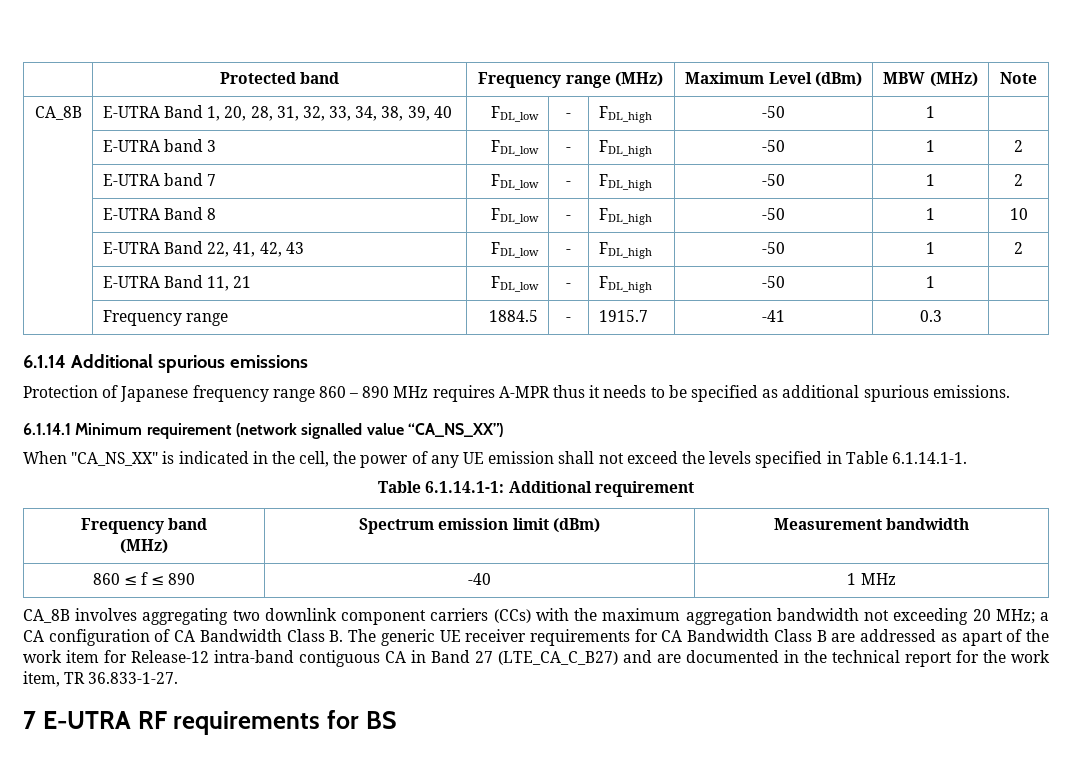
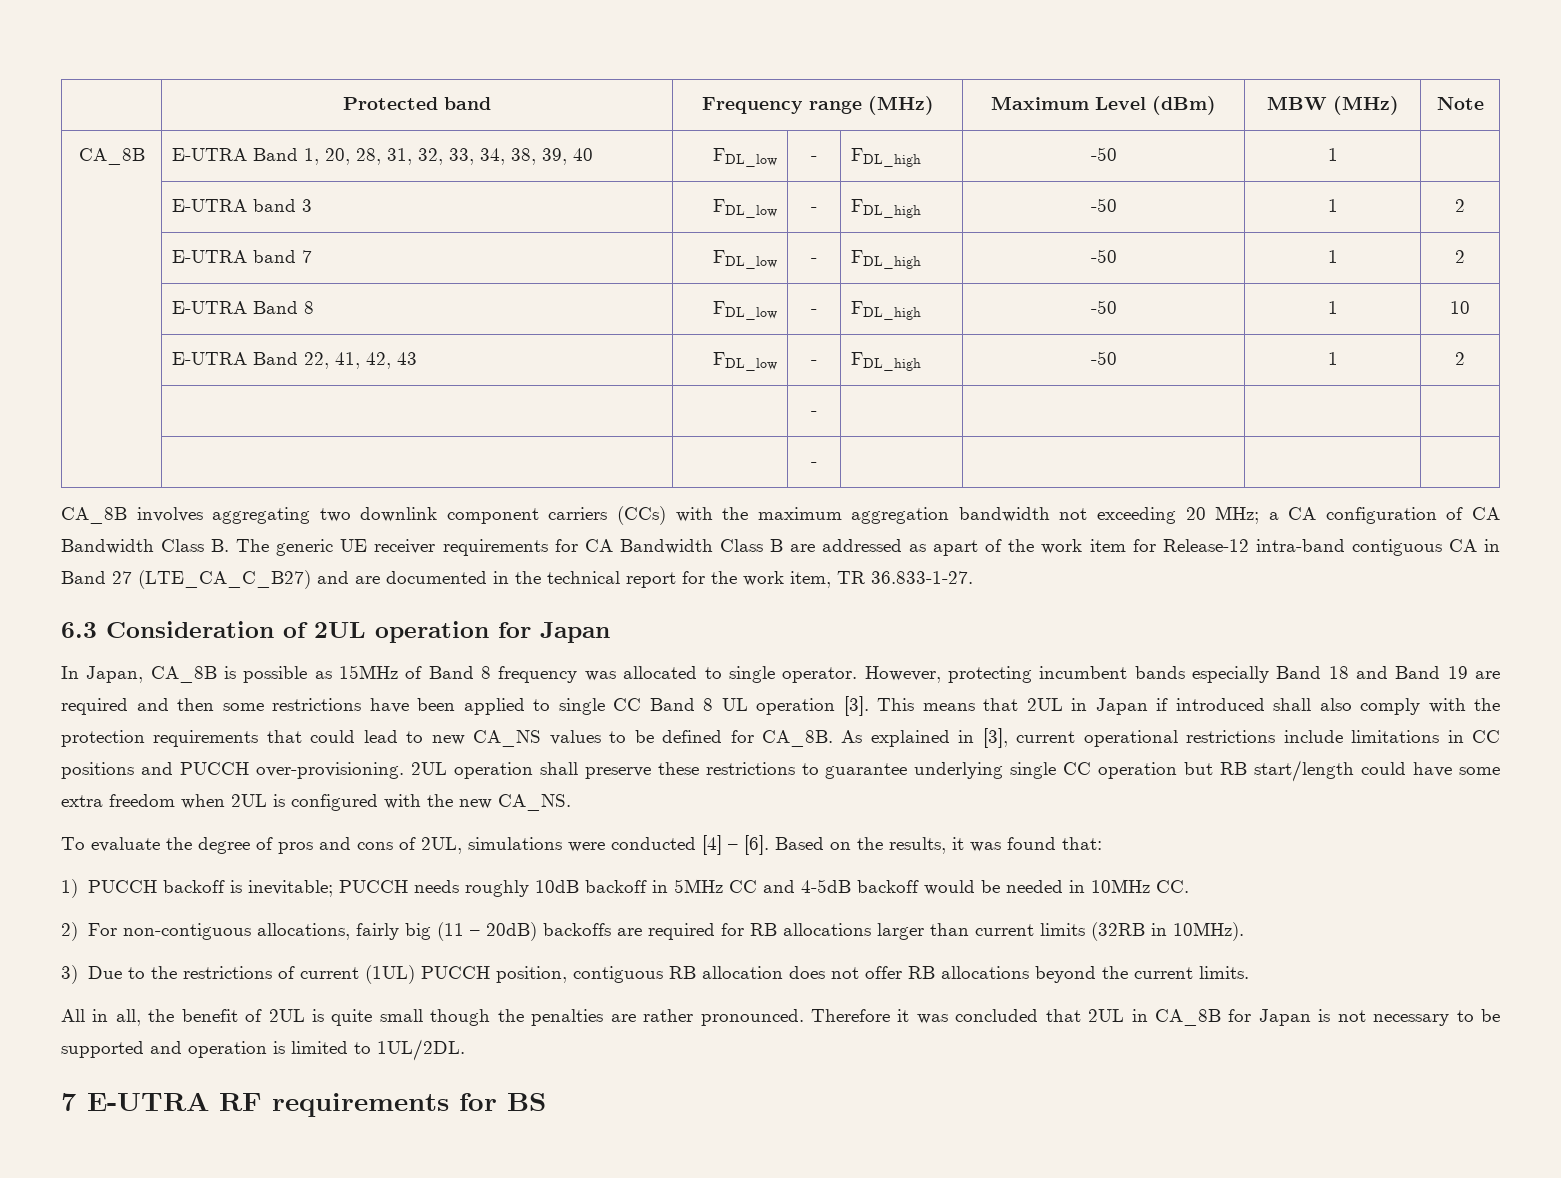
  | E-UTRA Band 22, 41, 42, 43 | FDL_low | - | FDL_high | -50 | 1 | 2
- | E-UTRA Band 11, 21 | FDL_low | - | FDL_high | -50 | 1 |
- | Frequency range | 1884.5 | - | 1915.7 | -41 | 0.3 |
- 6.1.14 Additional spurious emissions
- Protection of Japanese frequency range 860 – 890 MHz requires A-MPR thus it needs to be specified as additional spurious emissions.
- 6.1.14.1 Minimum requirement (network signalled value “CA_NS_XX”)
- When "CA_NS_XX" is indicated in the cell, the power of any UE emission shall not exceed the levels specified in Table 6.1.14.1-1.
- Table 6.1.14.1-1: Additional requirement
- Frequency band
- (MHz) | Spectrum emission limit (dBm) | Measurement bandwidth
- 860 ≤ f ≤ 890 | -40 | 1 MHz
+ | | | - | | | |
+ | | | - | | | |
+ 6.3 Consideration of 2UL operation for Japan
+ In Japan, CA_8B is possible as 15MHz of Band 8 frequency was allocated to single operator. However, protecting incumbent bands especially Band 18 and Band 19 are required and then some restrictions have been applied to single CC Band 8 UL operation [3]. This means that 2UL in Japan if introduced shall also comply with the protection requirements that could lead to new CA_NS values to be defined for CA_8B. As explained in [3], current operational restrictions include limitations in CC positions and PUCCH over-provisioning. 2UL operation shall preserve these restrictions to guarantee underlying single CC operation but RB start/length could have some extra freedom when 2UL is configured with the new CA_NS.
+ To evaluate the degree of pros and cons of 2UL, simulations were conducted [4] – [6]. Based on the results, it was found that:
+ 1) PUCCH backoff is inevitable; PUCCH needs roughly 10dB backoff in 5MHz CC and 4-5dB backoff would be needed in 10MHz CC.
+ 2) For non-contiguous allocations, fairly big (11 – 20dB) backoffs are required for RB allocations larger than current limits (32RB in 10MHz).
+ 3) Due to the restrictions of current (1UL) PUCCH position, contiguous RB allocation does not offer RB allocations beyond the current limits.
+ All in all, the benefit of 2UL is quite small though the penalties are rather pronounced. Therefore it was concluded that 2UL in CA_8B for Japan is not necessary to be supported and operation is limited to 1UL/2DL.

